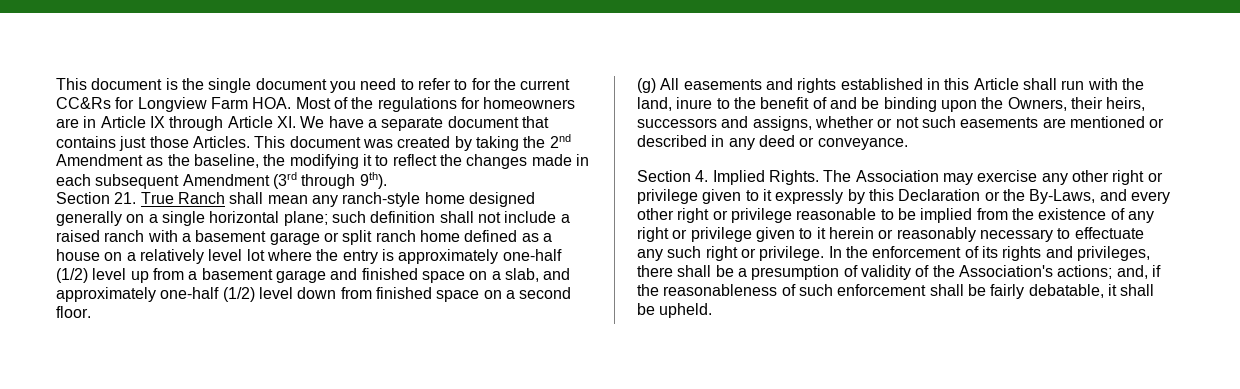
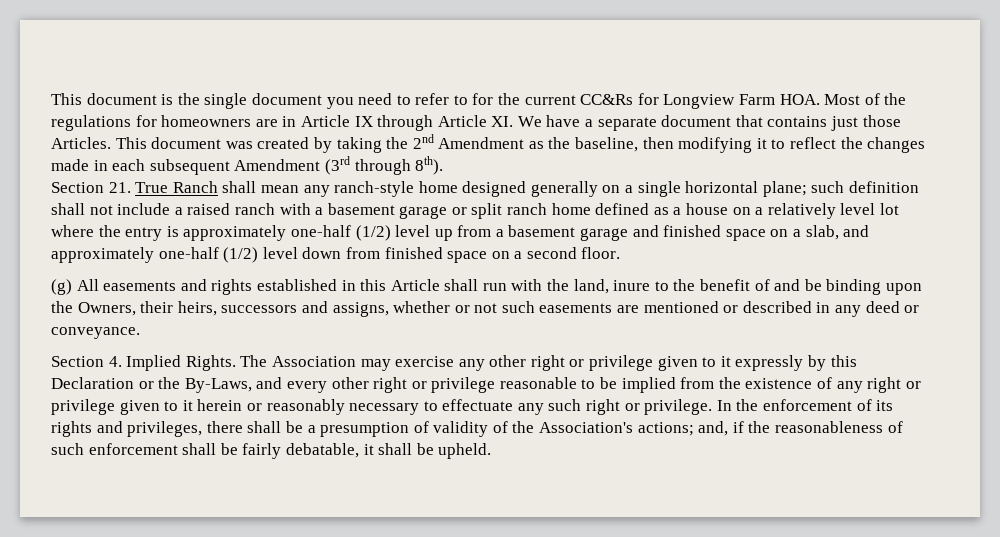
- This document was created by taking the 2nd Amendment as the baseline, the modifying it to reflect the changes made in each subsequent Amendment (3rd through 9th).
+ This document was created by taking the 2nd Amendment as the baseline, then modifying it to reflect the changes made in each subsequent Amendment (3rd through 8th).

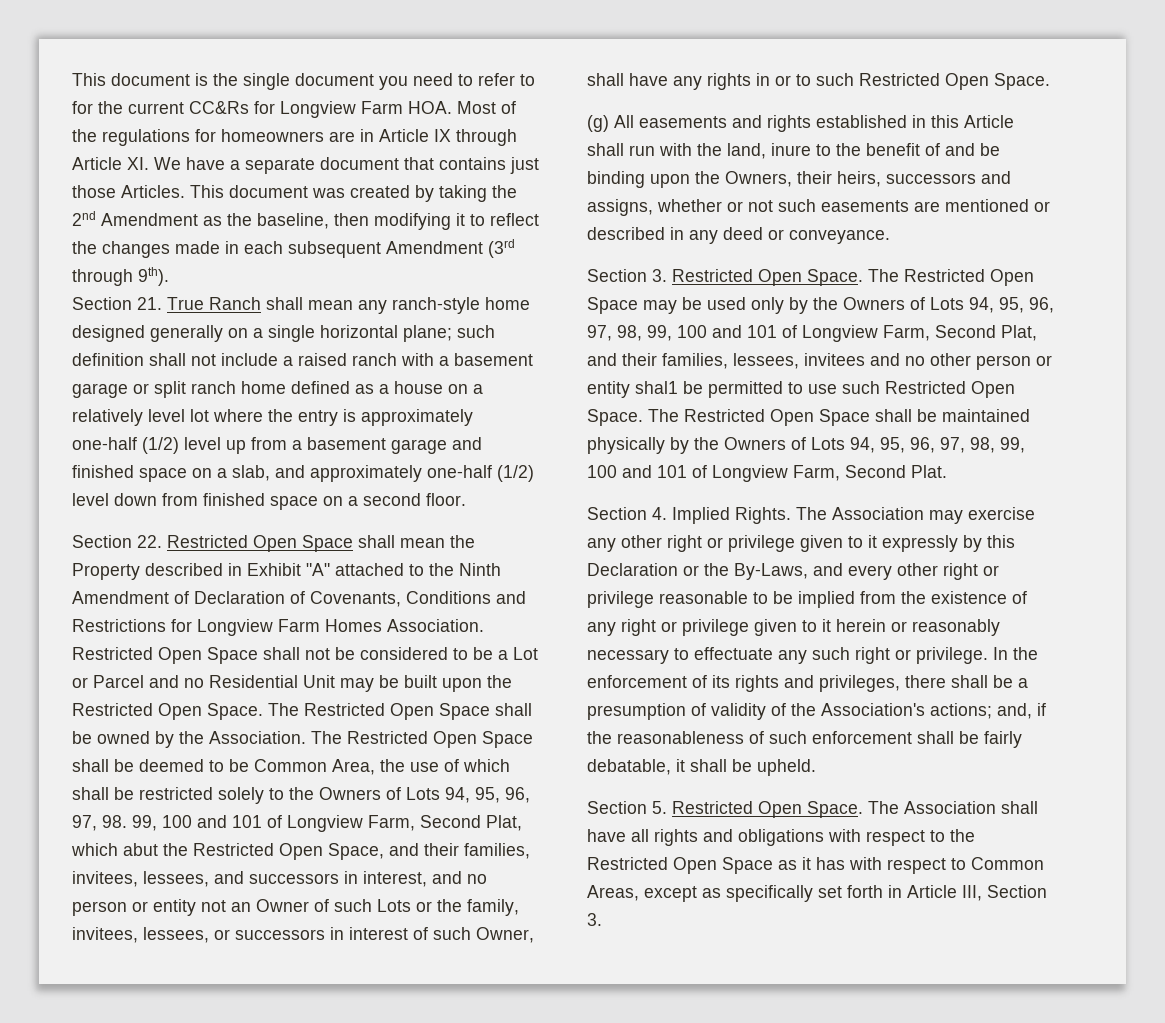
- This document was created by taking the 2nd Amendment as the baseline, then modifying it to reflect the changes made in each subsequent Amendment (3rd through 8th).
+ This document was created by taking the 2nd Amendment as the baseline, then modifying it to reflect the changes made in each subsequent Amendment (3rd through 9th).
+ Section 22. Restricted Open Space shall mean the Property described in Exhibit "A" attached to the Ninth Amendment of Declaration of Covenants, Conditions and Restrictions for Longview Farm Homes Association. Restricted Open Space shall not be considered to be a Lot or Parcel and no Residential Unit may be built upon the Restricted Open Space. The Restricted Open Space shall be owned by the Association. The Restricted Open Space shall be deemed to be Common Area, the use of which shall be restricted solely to the Owners of Lots 94, 95, 96, 97, 98. 99, 100 and 101 of Longview Farm, Second Plat, which abut the Restricted Open Space, and their families, invitees, lessees, and successors in interest, and no person or entity not an Owner of such Lots or the family, invitees, lessees, or successors in interest of such Owner, shall have any rights in or to such Restricted Open Space.
+ Section 3. Restricted Open Space. The Restricted Open Space may be used only by the Owners of Lots 94, 95, 96, 97, 98, 99, 100 and 101 of Longview Farm, Second Plat, and their families, lessees, invitees and no other person or entity shal1 be permitted to use such Restricted Open Space. The Restricted Open Space shall be maintained physically by the Owners of Lots 94, 95, 96, 97, 98, 99, 100 and 101 of Longview Farm, Second Plat.
+ Section 5. Restricted Open Space. The Association shall have all rights and obligations with respect to the Restricted Open Space as it has with respect to Common Areas, except as specifically set forth in Article III, Section 3.

